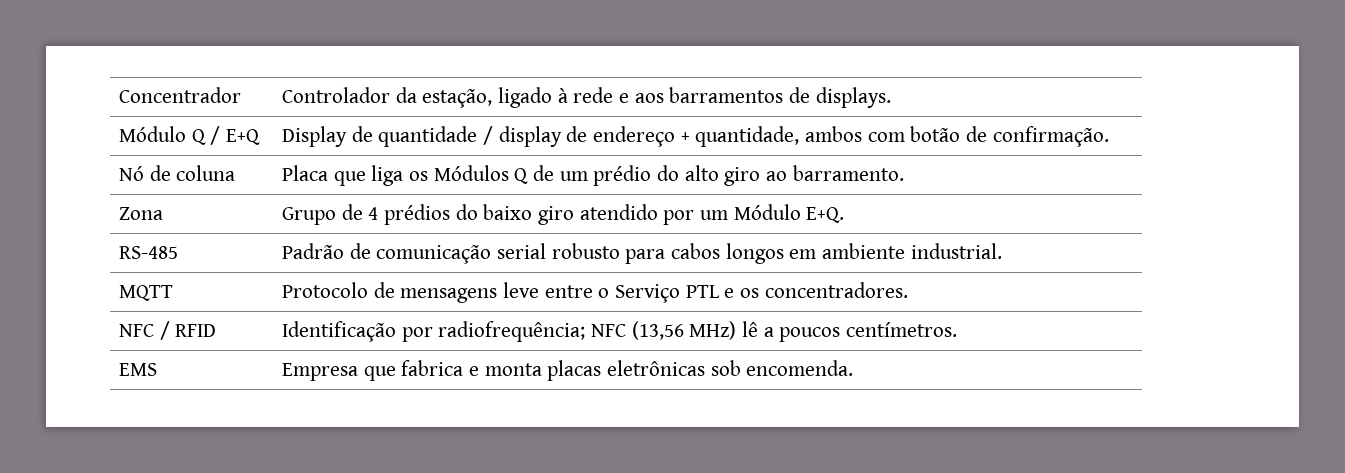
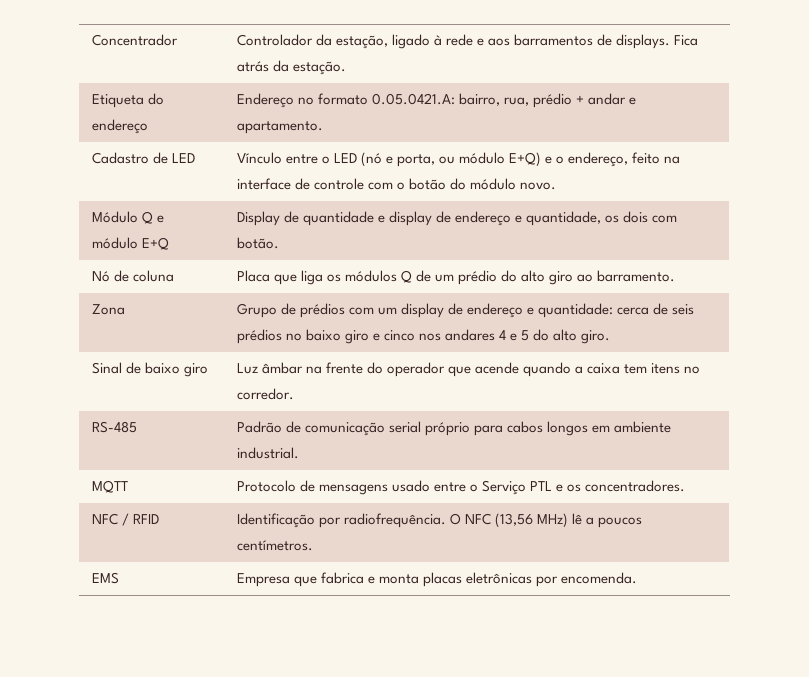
- Concentrador | Controlador da estação, ligado à rede e aos barramentos de displays.
+ Concentrador | Controlador da estação, ligado à rede e aos barramentos de displays. Fica atrás da estação.
+ Etiqueta do endereço | Endereço no formato 0.05.0421.A: bairro, rua, prédio + andar e apartamento.
+ Cadastro de LED | Vínculo entre o LED (nó e porta, ou módulo E+Q) e o endereço, feito na interface de controle com o botão do módulo novo.
- Módulo Q / E+Q | Display de quantidade / display de endereço + quantidade, ambos com botão de confirmação.
+ Módulo Q e módulo E+Q | Display de quantidade e display de endereço e quantidade, os dois com botão.
- Nó de coluna | Placa que liga os Módulos Q de um prédio do alto giro ao barramento.
+ Nó de coluna | Placa que liga os módulos Q de um prédio do alto giro ao barramento.
- Zona | Grupo de 4 prédios do baixo giro atendido por um Módulo E+Q.
+ Zona | Grupo de prédios com um display de endereço e quantidade: cerca de seis prédios no baixo giro e cinco nos andares 4 e 5 do alto giro.
+ Sinal de baixo giro | Luz âmbar na frente do operador que acende quando a caixa tem itens no corredor.
- RS-485 | Padrão de comunicação serial robusto para cabos longos em ambiente industrial.
+ RS-485 | Padrão de comunicação serial próprio para cabos longos em ambiente industrial.
- MQTT | Protocolo de mensagens leve entre o Serviço PTL e os concentradores.
+ MQTT | Protocolo de mensagens usado entre o Serviço PTL e os concentradores.
- NFC / RFID | Identificação por radiofrequência; NFC (13,56 MHz) lê a poucos centímetros.
+ NFC / RFID | Identificação por radiofrequência. O NFC (13,56 MHz) lê a poucos centímetros.
- EMS | Empresa que fabrica e monta placas eletrônicas sob encomenda.
+ EMS | Empresa que fabrica e monta placas eletrônicas por encomenda.

